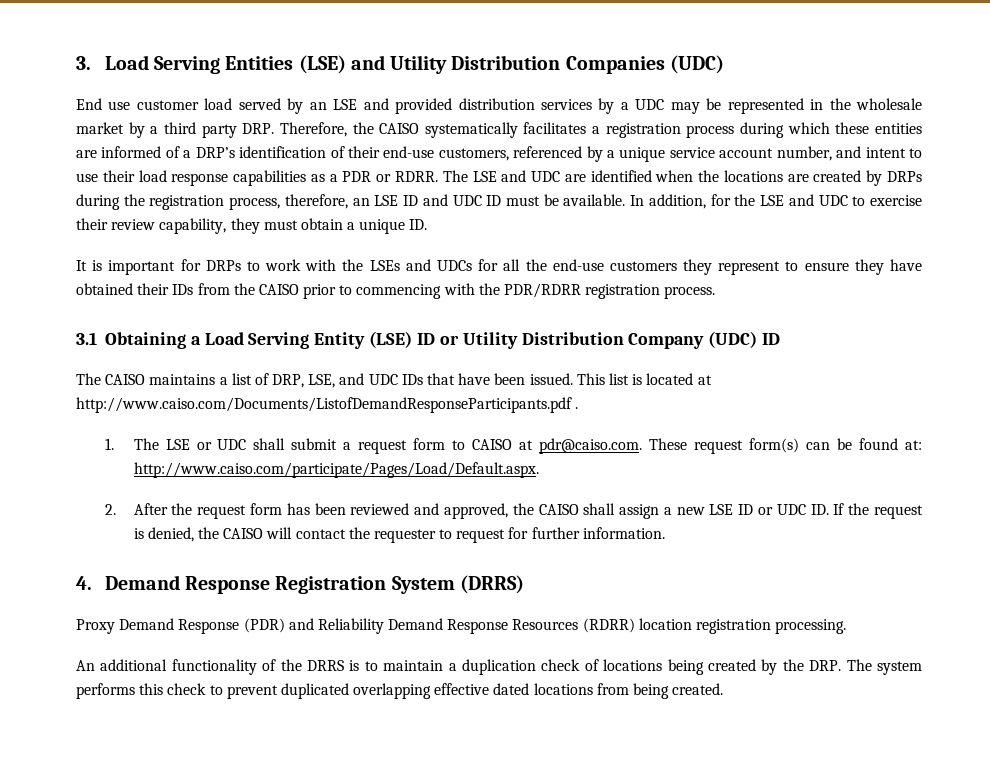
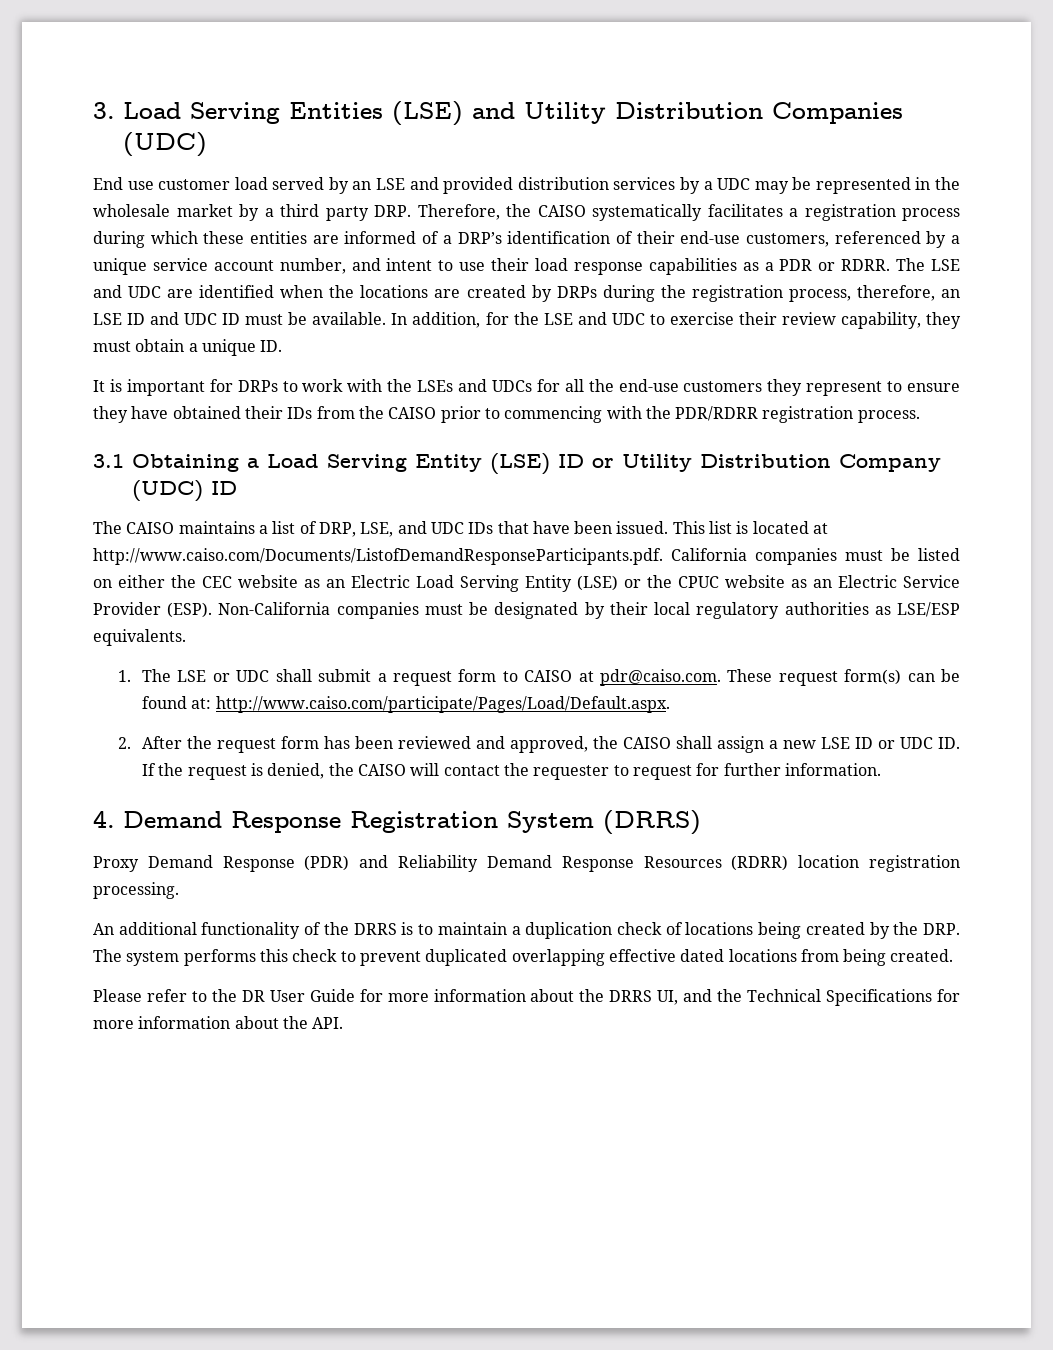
- This list is located at http://www.caiso.com/Documents/ListofDemandResponseParticipants.pdf .
+ This list is located at http://www.caiso.com/Documents/ListofDemandResponseParticipants.pdf. California companies must be listed on either the CEC website as an Electric Load Serving Entity (LSE) or the CPUC website as an Electric Service Provider (ESP). Non-California companies must be designated by their local regulatory authorities as LSE/ESP equivalents.
+ Please refer to the DR User Guide for more information about the DRRS UI, and the Technical Specifications for more information about the API.

